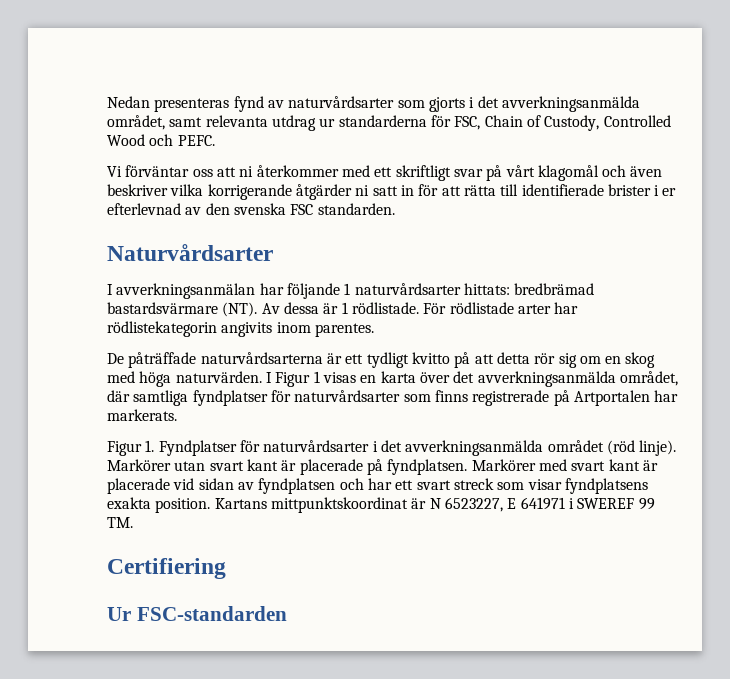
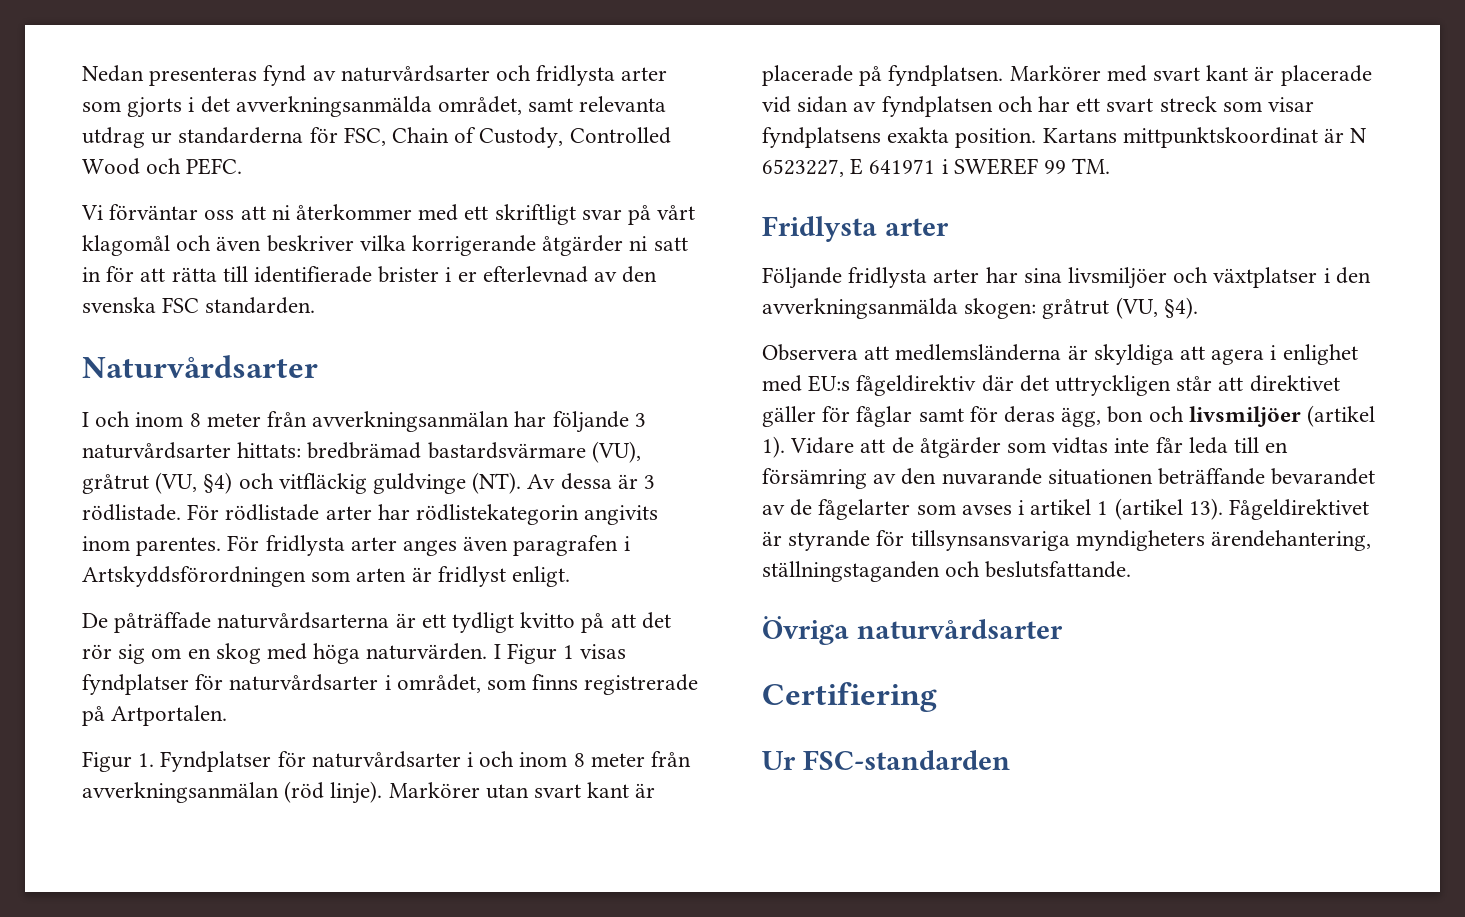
- Nedan presenteras fynd av naturvårdsarter som gjorts i det avverkningsanmälda området, samt relevanta utdrag ur standarderna för FSC, Chain of Custody, Controlled Wood och PEFC.
+ Nedan presenteras fynd av naturvårdsarter och fridlysta arter som gjorts i det avverkningsanmälda området, samt relevanta utdrag ur standarderna för FSC, Chain of Custody, Controlled Wood och PEFC.
- I avverkningsanmälan har följande 1 naturvårdsarter hittats: bredbrämad bastardsvärmare (NT). Av dessa är 1 rödlistade.
+ I och inom 8 meter från avverkningsanmälan har följande 3 naturvårdsarter hittats: bredbrämad bastardsvärmare (VU), gråtrut (VU, §4) och vitfläckig guldvinge (NT). Av dessa är 3 rödlistade.
+ För fridlysta arter anges även paragrafen i Artskyddsförordningen som arten är fridlyst enligt.
- De påträffade naturvårdsarterna är ett tydligt kvitto på att detta rör sig om en skog med höga naturvärden.
+ De påträffade naturvårdsarterna är ett tydligt kvitto på att det rör sig om en skog med höga naturvärden.
- I Figur 1 visas en karta över det avverkningsanmälda området, där samtliga fyndplatser för naturvårdsarter som finns registrerade på Artportalen har markerats.
+ I Figur 1 visas fyndplatser för naturvårdsarter i området, som finns registrerade på Artportalen.
- Figur 1. Fyndplatser för naturvårdsarter i det avverkningsanmälda området (röd linje).
+ Figur 1. Fyndplatser för naturvårdsarter i och inom 8 meter från avverkningsanmälan (röd linje).
+ Fridlysta arter
+ Följande fridlysta arter har sina livsmiljöer och växtplatser i den avverkningsanmälda skogen: gråtrut (VU, §4).
+ Observera att medlemsländerna är skyldiga att agera i enlighet med EU:s fågeldirektiv där det uttryckligen står att direktivet gäller för fåglar samt för deras ägg, bon och livsmiljöer (artikel 1). Vidare att de åtgärder som vidtas inte får leda till en försämring av den nuvarande situationen beträffande bevarandet av de fågelarter som avses i artikel 1 (artikel 13). Fågeldirektivet är styrande för tillsynsansvariga myndigheters ärendehantering, ställningstaganden och beslutsfattande.
+ Övriga naturvårdsarter

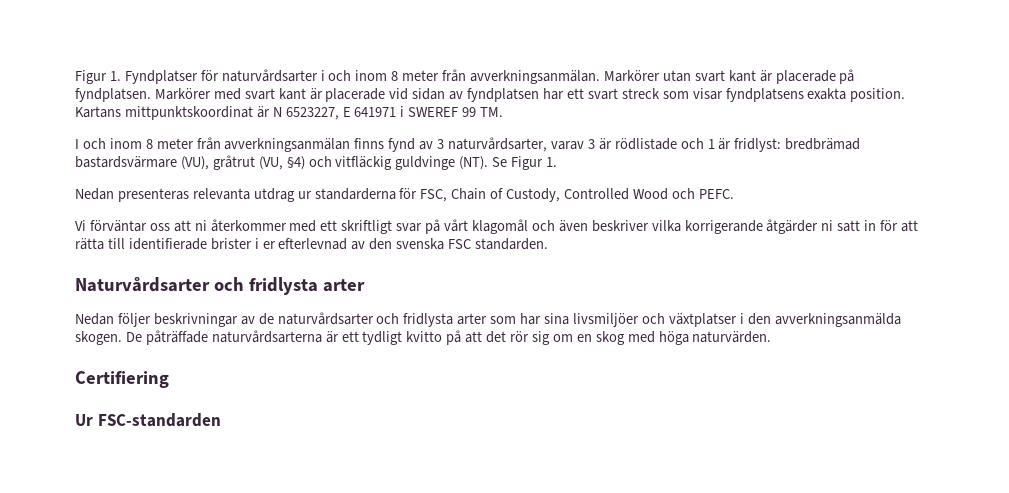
- Nedan presenteras fynd av naturvårdsarter och fridlysta arter som gjorts i det avverkningsanmälda området, samt relevanta utdrag ur standarderna för FSC, Chain of Custody, Controlled Wood och PEFC.
+ Figur 1. Fyndplatser för naturvårdsarter i och inom 8 meter från avverkningsanmälan. Markörer utan svart kant är placerade på fyndplatsen. Markörer med svart kant är placerade vid sidan av fyndplatsen har ett svart streck som visar fyndplatsens exakta position. Kartans mittpunktskoordinat är N 6523227, E 641971 i SWEREF 99 TM.
+ I och inom 8 meter från avverkningsanmälan finns fynd av 3 naturvårdsarter, varav 3 är rödlistade och 1 är fridlyst: bredbrämad bastardsvärmare (VU), gråtrut (VU, §4) och vitfläckig guldvinge (NT). Se Figur 1.
+ Nedan presenteras relevanta utdrag ur standarderna för FSC, Chain of Custody, Controlled Wood och PEFC.
- Naturvårdsarter
- I och inom 8 meter från avverkningsanmälan har följande 3 naturvårdsarter hittats: bredbrämad bastardsvärmare (VU), gråtrut (VU, §4) och vitfläckig guldvinge (NT). Av dessa är 3 rödlistade. För rödlistade arter har rödlistekategorin angivits inom parentes. För fridlysta arter anges även paragrafen i Artskyddsförordningen som arten är fridlyst enligt.
- De påträffade naturvårdsarterna är ett tydligt kvitto på att det rör sig om en skog med höga naturvärden. I Figur 1 visas fyndplatser för naturvårdsarter i området, som finns registrerade på Artportalen.
- Figur 1. Fyndplatser för naturvårdsarter i och inom 8 meter från avverkningsanmälan (röd linje). Markörer utan svart kant är placerade på fyndplatsen. Markörer med svart kant är placerade vid sidan av fyndplatsen och har ett svart streck som visar fyndplatsens exakta position. Kartans mittpunktskoordinat är N 6523227, E 641971 i SWEREF 99 TM.
- Fridlysta arter
- Följande fridlysta arter har sina livsmiljöer och växtplatser i den avverkningsanmälda skogen: gråtrut (VU, §4).
- Observera att medlemsländerna är skyldiga att agera i enlighet med EU:s fågeldirektiv där det uttryckligen står att direktivet gäller för fåglar samt för deras ägg, bon och livsmiljöer (artikel 1). Vidare att de åtgärder som vidtas inte får leda till en försämring av den nuvarande situationen beträffande bevarandet av de fågelarter som avses i artikel 1 (artikel 13). Fågeldirektivet är styrande för tillsynsansvariga myndigheters ärendehantering, ställningstaganden och beslutsfattande.
- Övriga naturvårdsarter
+ Naturvårdsarter och fridlysta arter
+ Nedan följer beskrivningar av de naturvårdsarter och fridlysta arter som har sina livsmiljöer och växtplatser i den avverkningsanmälda skogen. De påträffade naturvårdsarterna är ett tydligt kvitto på att det rör sig om en skog med höga naturvärden.

